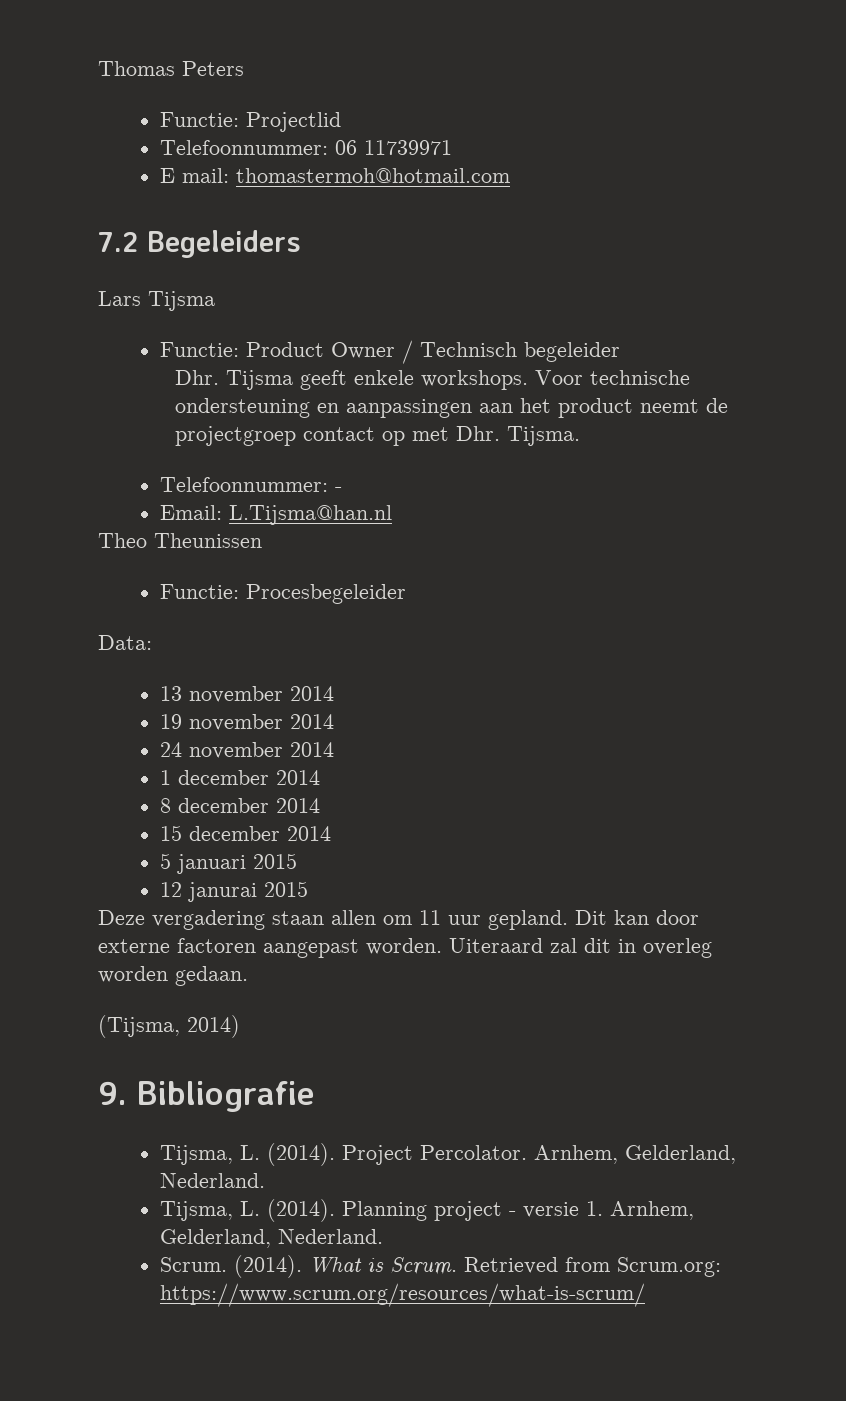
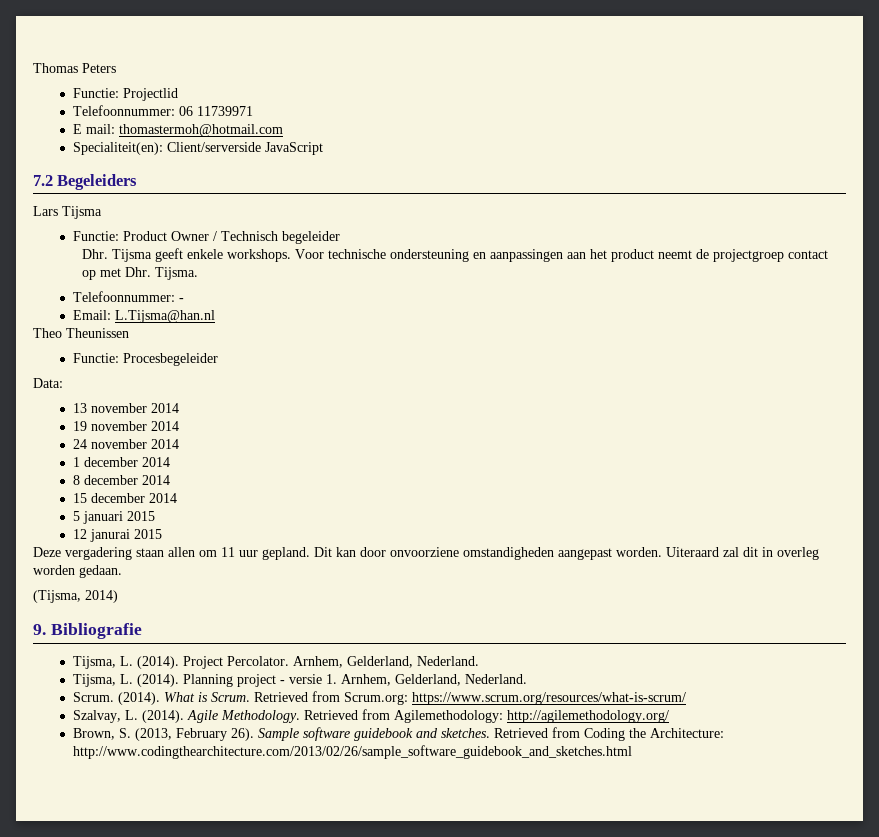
+ Specialiteit(en): Client/serverside JavaScript
- Dit kan door externe factoren aangepast worden.
+ Dit kan door onvoorziene omstandigheden aangepast worden.
+ Szalvay, L. (2014). Agile Methodology. Retrieved from Agilemethodology: http://agilemethodology.org/
+ Brown, S. (2013, February 26). Sample software guidebook and sketches. Retrieved from Coding the Architecture: http://www.codingthearchitecture.com/2013/02/26/sample_software_guidebook_and_sketches.html

